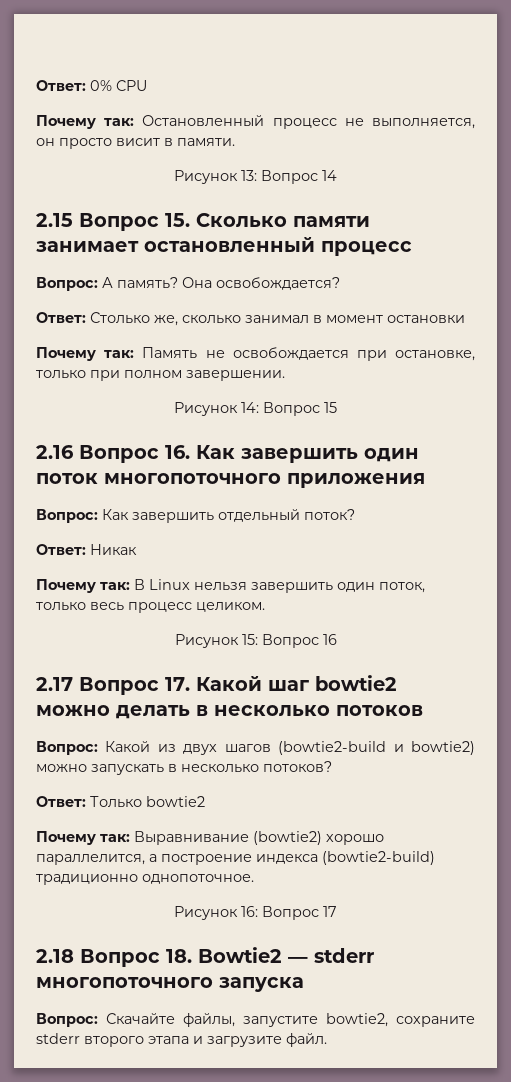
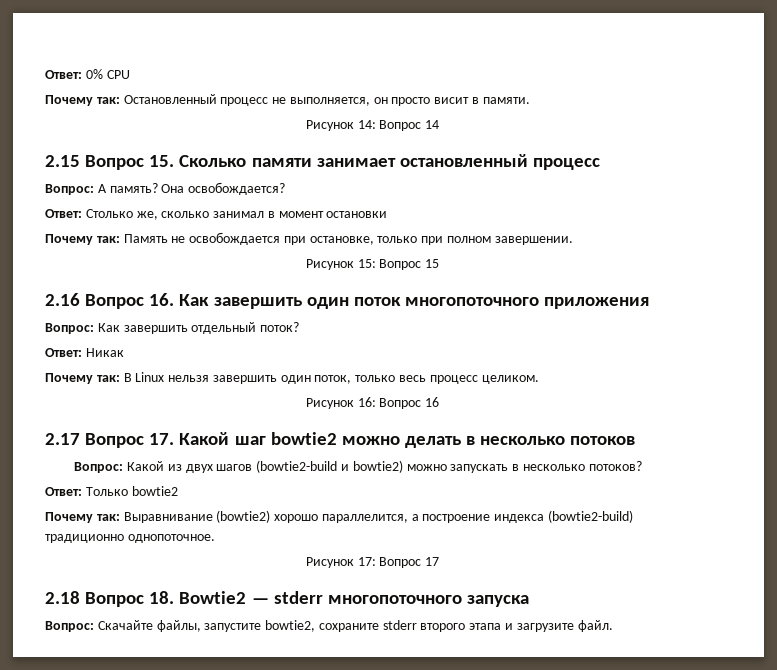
- Рисунок 13: Вопрос 14
+ Рисунок 14: Вопрос 14
- Рисунок 14: Вопрос 15
+ Рисунок 15: Вопрос 15
- Рисунок 15: Вопрос 16
+ Рисунок 16: Вопрос 16
- Рисунок 16: Вопрос 17
+ Рисунок 17: Вопрос 17

